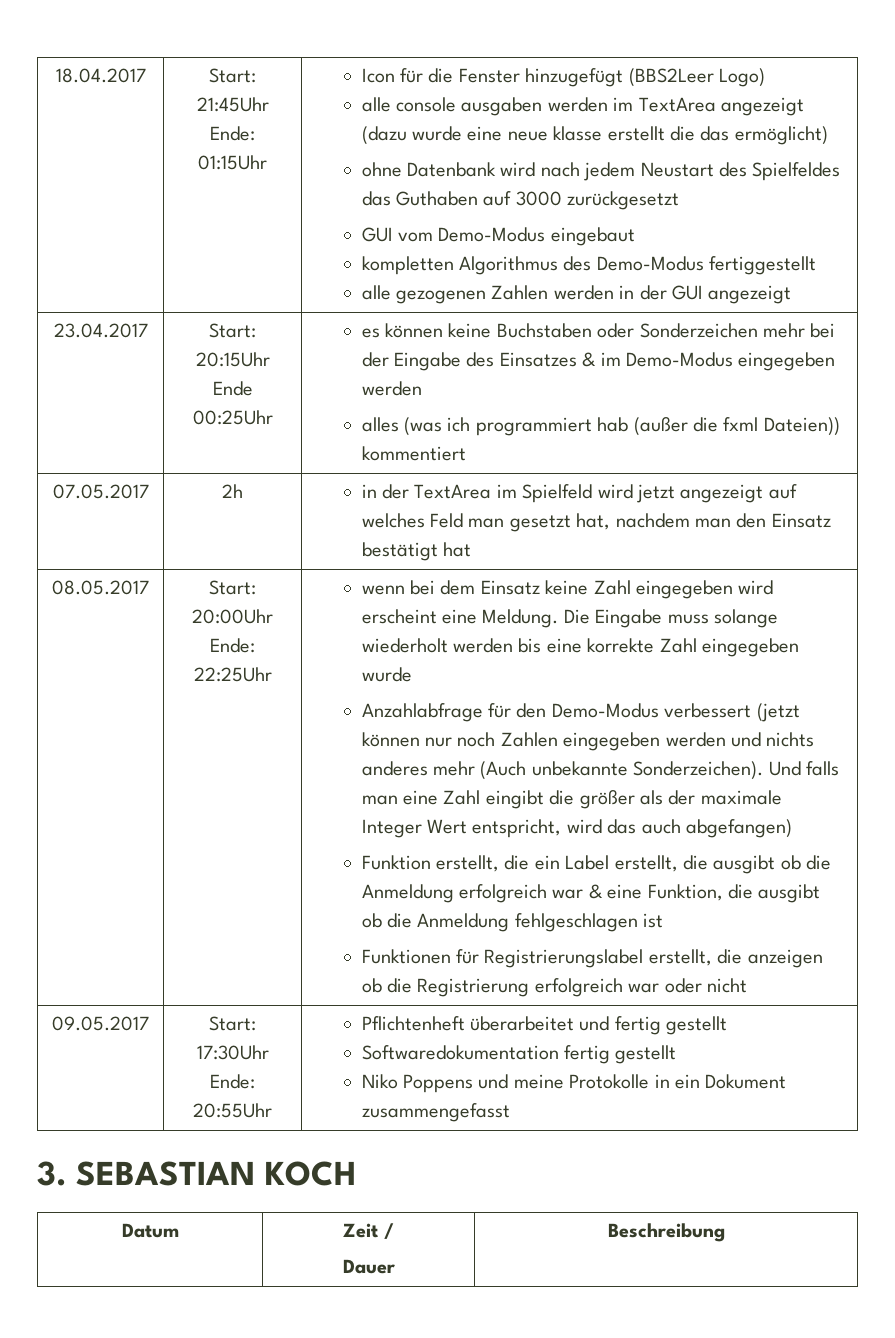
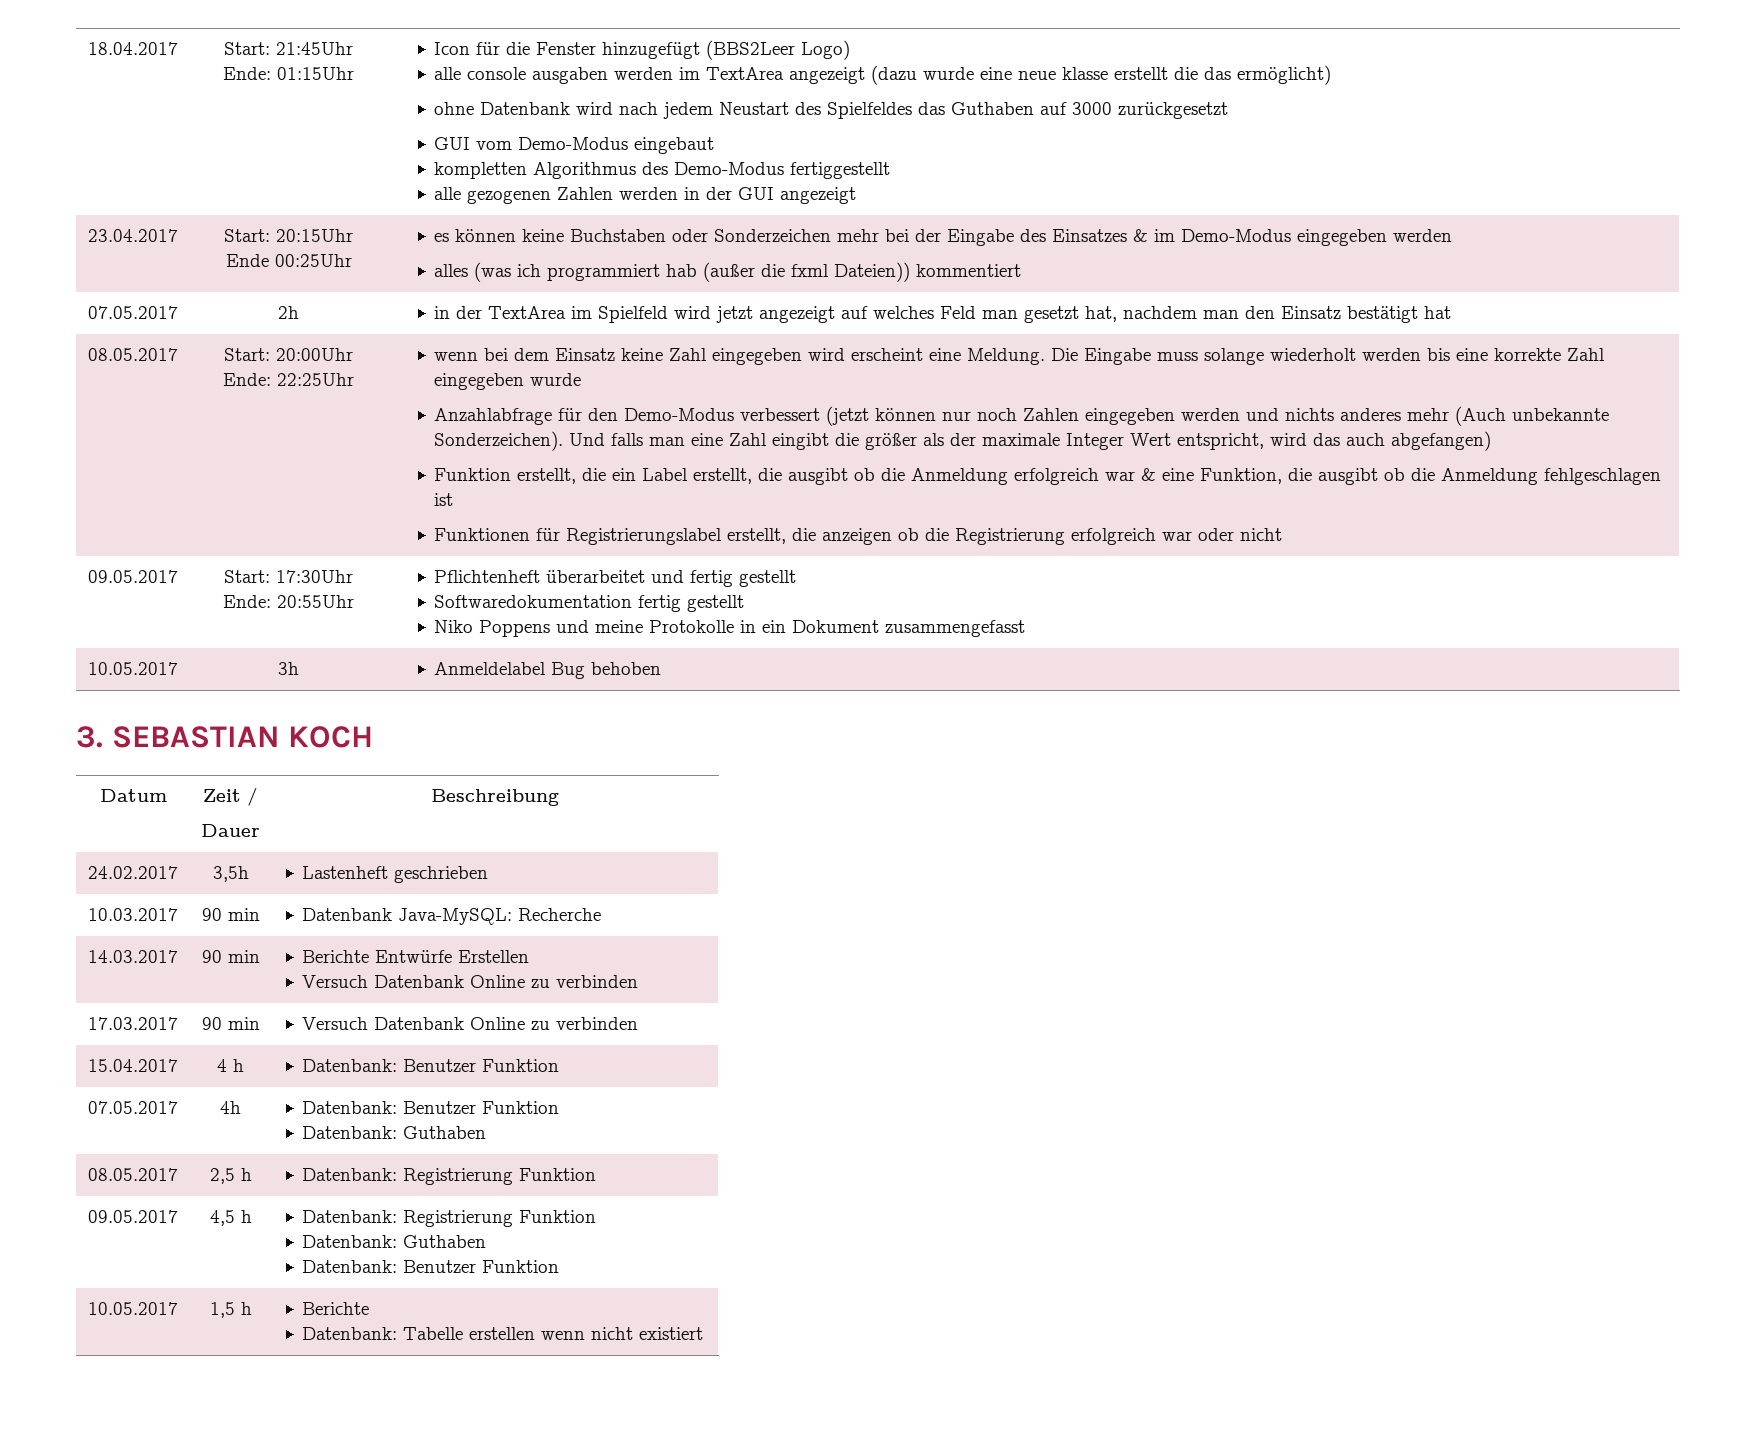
+ 10.05.2017 | 3h | Anmeldelabel Bug behoben
+ 24.02.2017 | 3,5h | Lastenheft geschrieben
+ 10.03.2017 | 90 min | Datenbank Java-MySQL: Recherche
+ 14.03.2017 | 90 min | Berichte Entwürfe Erstellen
+ Versuch Datenbank Online zu verbinden
+ 17.03.2017 | 90 min | Versuch Datenbank Online zu verbinden
+ 15.04.2017 | 4 h | Datenbank: Benutzer Funktion
+ 07.05.2017 | 4h | Datenbank: Benutzer Funktion
+ Datenbank: Guthaben
+ 08.05.2017 | 2,5 h | Datenbank: Registrierung Funktion
+ 09.05.2017 | 4,5 h | Datenbank: Registrierung Funktion
+ Datenbank: Guthaben
+ Datenbank: Benutzer Funktion
+ 10.05.2017 | 1,5 h | Berichte
+ Datenbank: Tabelle erstellen wenn nicht existiert

